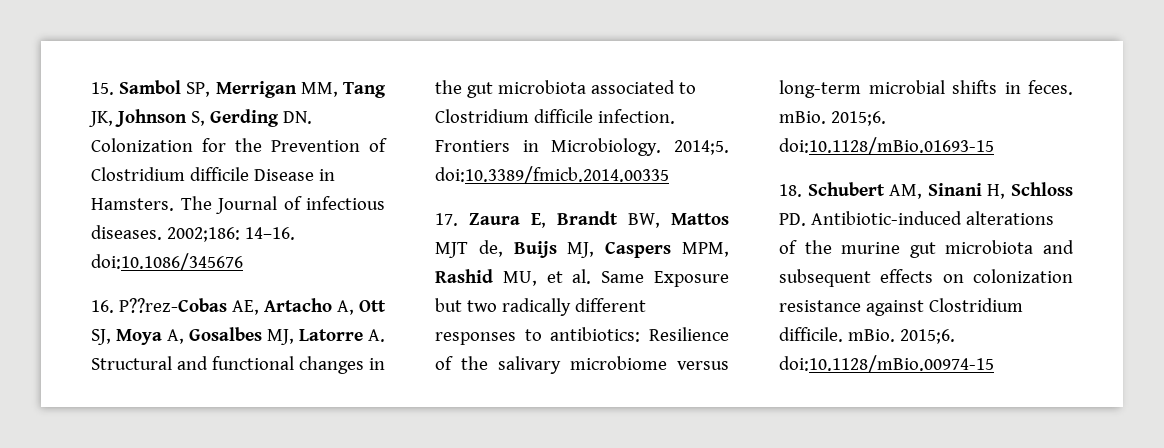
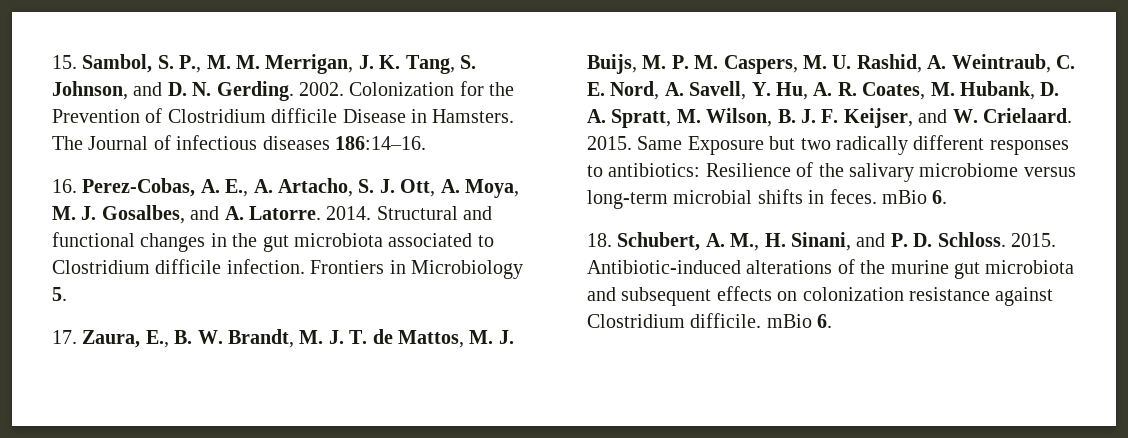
- 15. Sambol SP, Merrigan MM, Tang JK, Johnson S, Gerding DN. Colonization for the Prevention of Clostridium difficile Disease in Hamsters.
+ 15. Sambol, S. P., M. M. Merrigan, J. K. Tang, S. Johnson, and D. N. Gerding. 2002. Colonization for the Prevention of Clostridium difficile Disease in Hamsters.
- The Journal of infectious diseases. 2002;186: 14–16. doi:10.1086/345676
- 16. P??rez-Cobas AE, Artacho A, Ott SJ, Moya A, Gosalbes MJ, Latorre A. Structural and functional changes in the gut microbiota associated to Clostridium difficile infection.
+ The Journal of infectious diseases 186:14–16.
+ 16. Perez-Cobas, A. E., A. Artacho, S. J. Ott, A. Moya, M. J. Gosalbes, and A. Latorre. 2014. Structural and functional changes in the gut microbiota associated to Clostridium difficile infection.
- Frontiers in Microbiology. 2014;5. doi:10.3389/fmicb.2014.00335
- 17. Zaura E, Brandt BW, Mattos MJT de, Buijs MJ, Caspers MPM, Rashid MU, et al. Same Exposure but two radically different responses to antibiotics: Resilience of the salivary microbiome versus long-term microbial shifts in feces. mBio. 2015;6. doi:10.1128/mBio.01693-15
- 18. Schubert AM, Sinani H, Schloss PD. Antibiotic-induced alterations of the murine gut microbiota and subsequent effects on colonization resistance against Clostridium difficile. mBio. 2015;6. doi:10.1128/mBio.00974-15
+ Frontiers in Microbiology 5.
+ 17. Zaura, E., B. W. Brandt, M. J. T. de Mattos, M. J. Buijs, M. P. M. Caspers, M. U. Rashid, A. Weintraub, C. E. Nord, A. Savell, Y. Hu, A. R. Coates, M. Hubank, D. A. Spratt, M. Wilson, B. J. F. Keijser, and W. Crielaard. 2015. Same Exposure but two radically different responses to antibiotics: Resilience of the salivary microbiome versus long-term microbial shifts in feces. mBio 6.
+ 18. Schubert, A. M., H. Sinani, and P. D. Schloss. 2015. Antibiotic-induced alterations of the murine gut microbiota and subsequent effects on colonization resistance against Clostridium difficile. mBio 6.

